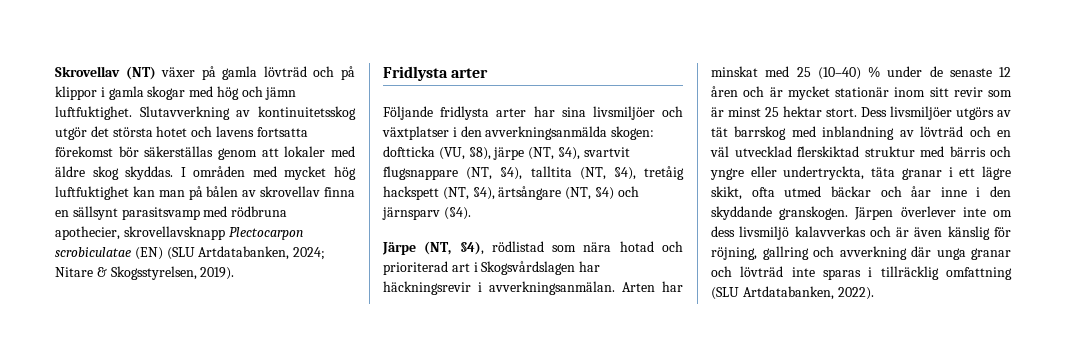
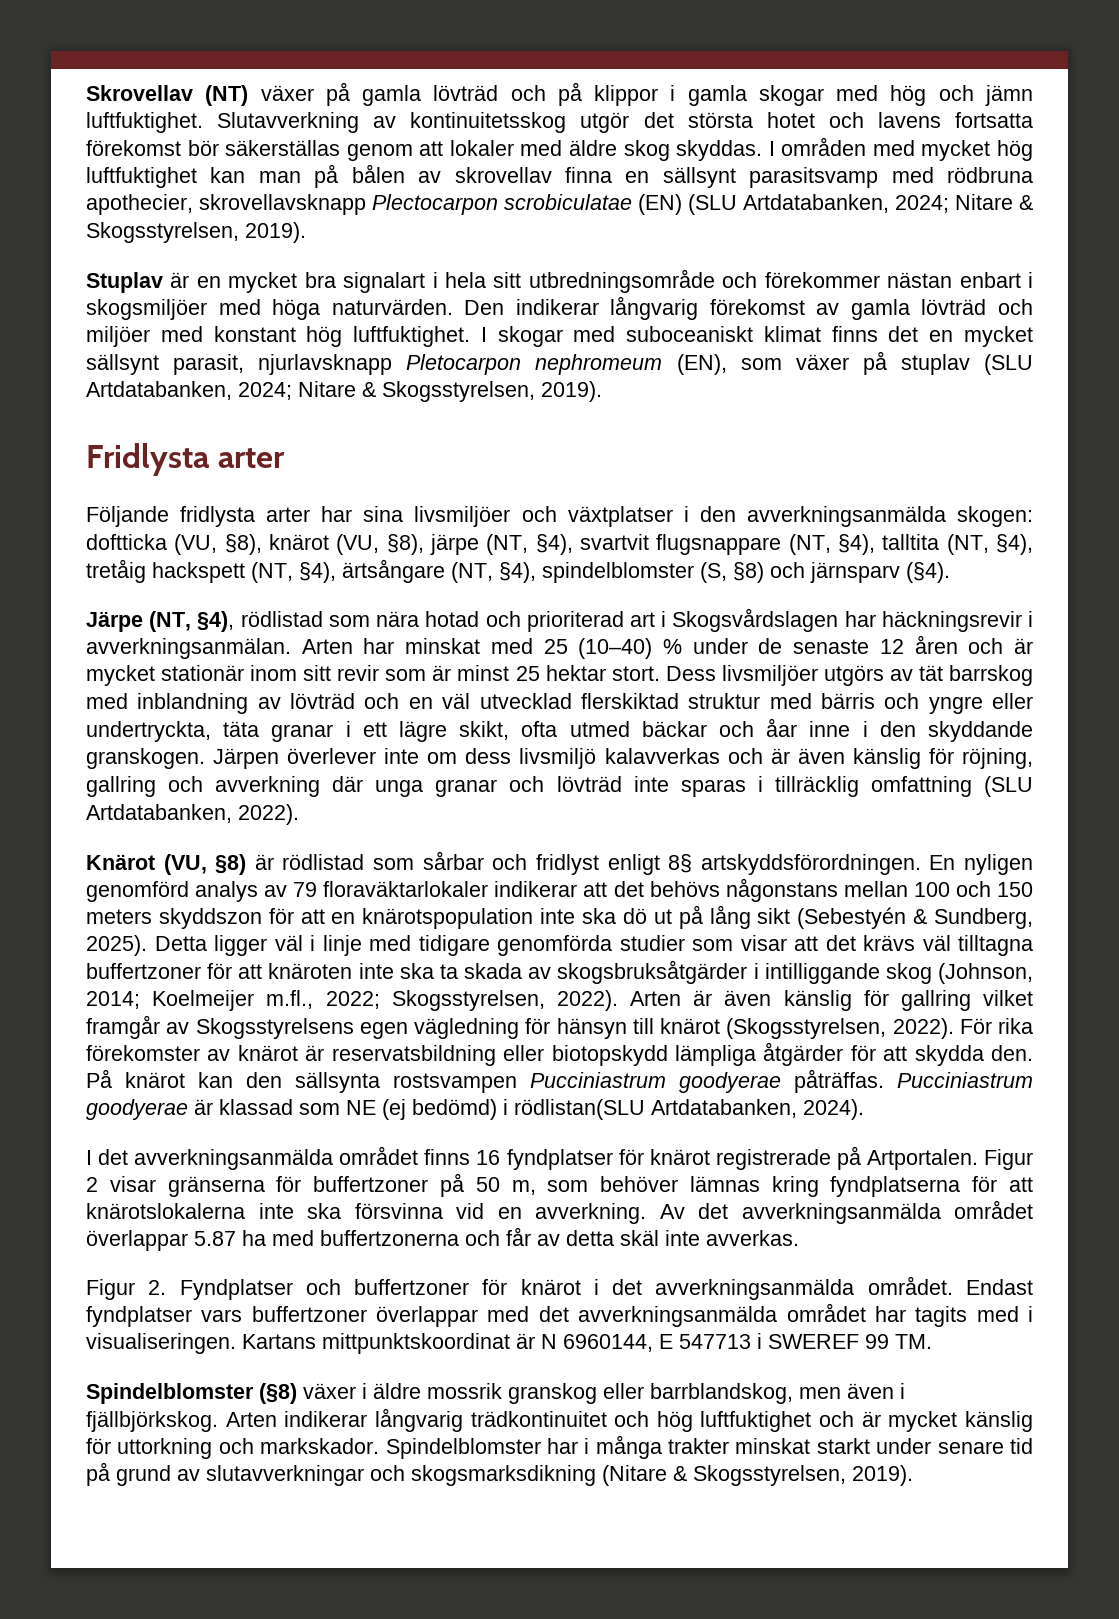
+ Stuplav är en mycket bra signalart i hela sitt utbredningsområde och förekommer nästan enbart i skogsmiljöer med höga naturvärden. Den indikerar långvarig förekomst av gamla lövträd och miljöer med konstant hög luftfuktighet. I skogar med suboceaniskt klimat finns det en mycket sällsynt parasit, njurlavsknapp Pletocarpon nephromeum (EN), som växer på stuplav (SLU Artdatabanken, 2024; Nitare & Skogsstyrelsen, 2019).
- Följande fridlysta arter har sina livsmiljöer och växtplatser i den avverkningsanmälda skogen: doftticka (VU, §8), järpe (NT, §4), svartvit flugsnappare (NT, §4), talltita (NT, §4), tretåig hackspett (NT, §4), ärtsångare (NT, §4) och järnsparv (§4).
+ Följande fridlysta arter har sina livsmiljöer och växtplatser i den avverkningsanmälda skogen: doftticka (VU, §8), knärot (VU, §8), järpe (NT, §4), svartvit flugsnappare (NT, §4), talltita (NT, §4), tretåig hackspett (NT, §4), ärtsångare (NT, §4), spindelblomster (S, §8) och järnsparv (§4).
+ Knärot (VU, §8) är rödlistad som sårbar och fridlyst enligt 8§ artskyddsförordningen. En nyligen genomförd analys av 79 floraväktarlokaler indikerar att det behövs någonstans mellan 100 och 150 meters skyddszon för att en knärotspopulation inte ska dö ut på lång sikt (Sebestyén & Sundberg, 2025). Detta ligger väl i linje med tidigare genomförda studier som visar att det krävs väl tilltagna buffertzoner för att knäroten inte ska ta skada av skogsbruksåtgärder i intilliggande skog (Johnson, 2014; Koelmeijer m.fl., 2022; Skogsstyrelsen, 2022). Arten är även känslig för gallring vilket framgår av Skogsstyrelsens egen vägledning för hänsyn till knärot (Skogsstyrelsen, 2022). För rika förekomster av knärot är reservatsbildning eller biotopskydd lämpliga åtgärder för att skydda den. På knärot kan den sällsynta rostsvampen Pucciniastrum goodyerae påträffas. Pucciniastrum goodyerae är klassad som NE (ej bedömd) i rödlistan(SLU Artdatabanken, 2024).
+ I det avverkningsanmälda området finns 16 fyndplatser för knärot registrerade på Artportalen. Figur 2 visar gränserna för buffertzoner på 50 m, som behöver lämnas kring fyndplatserna för att knärotslokalerna inte ska försvinna vid en avverkning. Av det avverkningsanmälda området överlappar 5.87 ha med buffertzonerna och får av detta skäl inte avverkas.
+ Figur 2. Fyndplatser och buffertzoner för knärot i det avverkningsanmälda området. Endast fyndplatser vars buffertzoner överlappar med det avverkningsanmälda området har tagits med i visualiseringen. Kartans mittpunktskoordinat är N 6960144, E 547713 i SWEREF 99 TM.
+ Spindelblomster (§8) växer i äldre mossrik granskog eller barrblandskog, men även i fjällbjörkskog. Arten indikerar långvarig trädkontinuitet och hög luftfuktighet och är mycket känslig för uttorkning och markskador. Spindelblomster har i många trakter minskat starkt under senare tid på grund av slutavverkningar och skogsmarksdikning (Nitare & Skogsstyrelsen, 2019).

